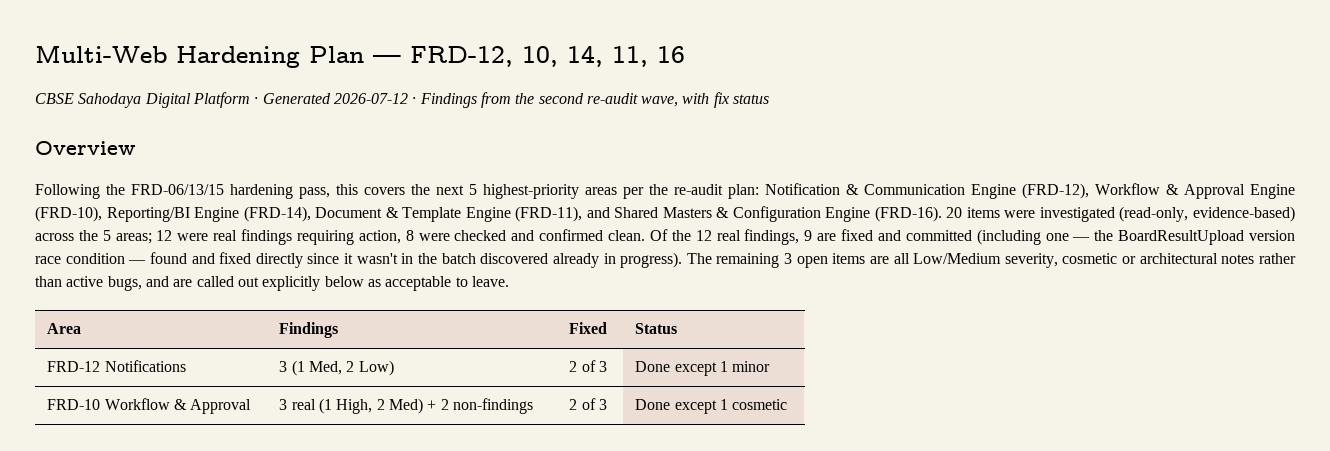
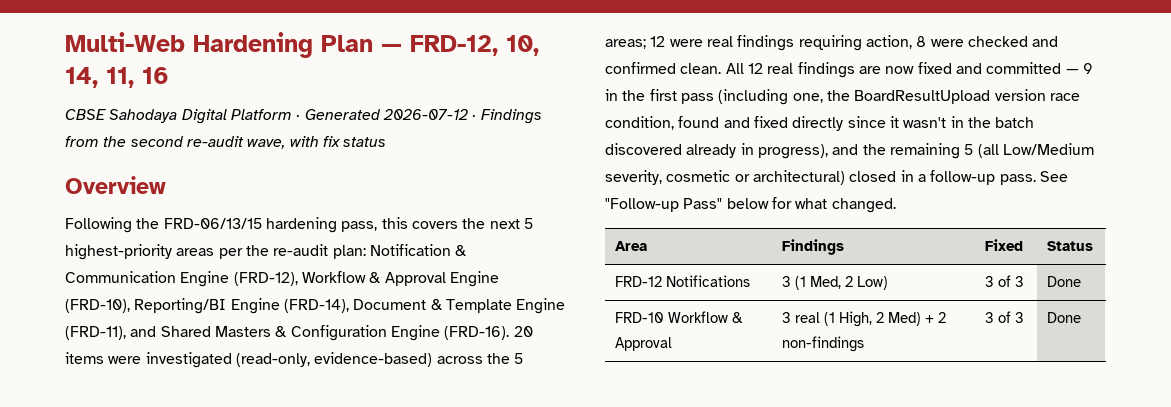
- Of the 12 real findings, 9 are fixed and committed (including one — the BoardResultUpload version race condition — found and fixed directly since it wasn't in the batch discovered already in progress). The remaining 3 open items are all Low/Medium severity, cosmetic or architectural notes rather than active bugs, and are called out explicitly below as acceptable to leave.
+ All 12 real findings are now fixed and committed — 9 in the first pass (including one, the BoardResultUpload version race condition, found and fixed directly since it wasn't in the batch discovered already in progress), and the remaining 5 (all Low/Medium severity, cosmetic or architectural) closed in a follow-up pass. See "Follow-up Pass" below for what changed.
- FRD-12 Notifications | 3 (1 Med, 2 Low) | 2 of 3 | Done except 1 minor
+ FRD-12 Notifications | 3 (1 Med, 2 Low) | 3 of 3 | Done
- FRD-10 Workflow & Approval | 3 real (1 High, 2 Med) + 2 non-findings | 2 of 3 | Done except 1 cosmetic
+ FRD-10 Workflow & Approval | 3 real (1 High, 2 Med) + 2 non-findings | 3 of 3 | Done

